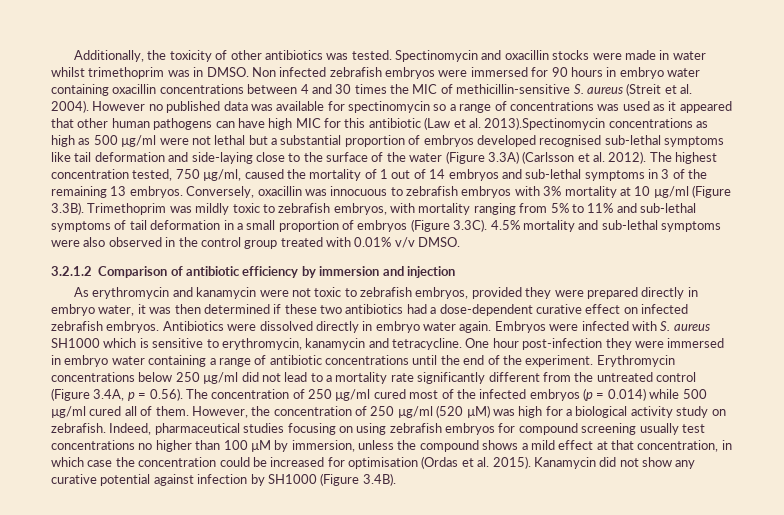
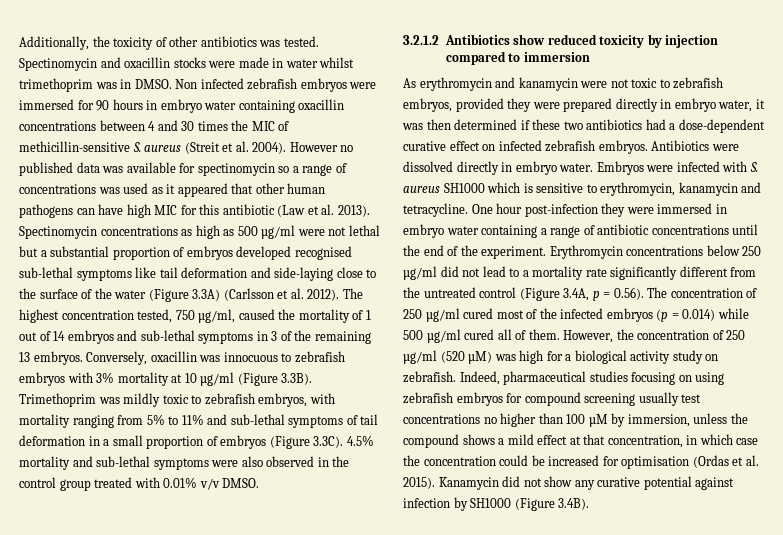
- However no published data was available for spectinomycin so a range of concentrations was used as it appeared that other human pathogens can have high MIC for this antibiotic (Law et al. 2013).Spectinomycin concentrations as high as 500 µg/ml were not lethal but a substantial proportion of embryos developed recognised sub-lethal symptoms like tail deformation and side-laying close to the surface of the water (Figure 3.3A) (Carlsson et al. 2012).
+ However no published data was available for spectinomycin so a range of concentrations was used as it appeared that other human pathogens can have high MIC for this antibiotic (Law et al. 2013). Spectinomycin concentrations as high as 500 µg/ml were not lethal but a substantial proportion of embryos developed recognised sub-lethal symptoms like tail deformation and side-laying close to the surface of the water (Figure 3.3A) (Carlsson et al. 2012).
- 3.2.1.2 Comparison of antibiotic efficiency by immersion and injection
+ 3.2.1.2 Antibiotics show reduced toxicity by injection compared to immersion
- Antibiotics were dissolved directly in embryo water again.
+ Antibiotics were dissolved directly in embryo water.

